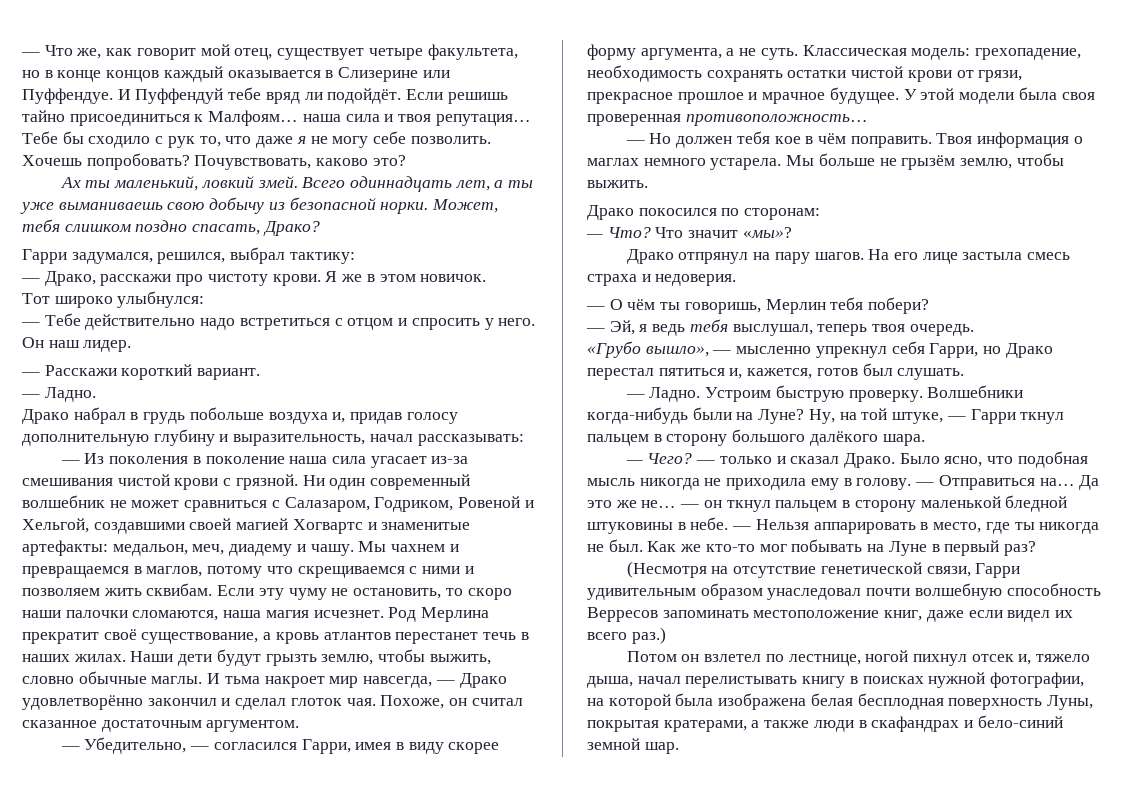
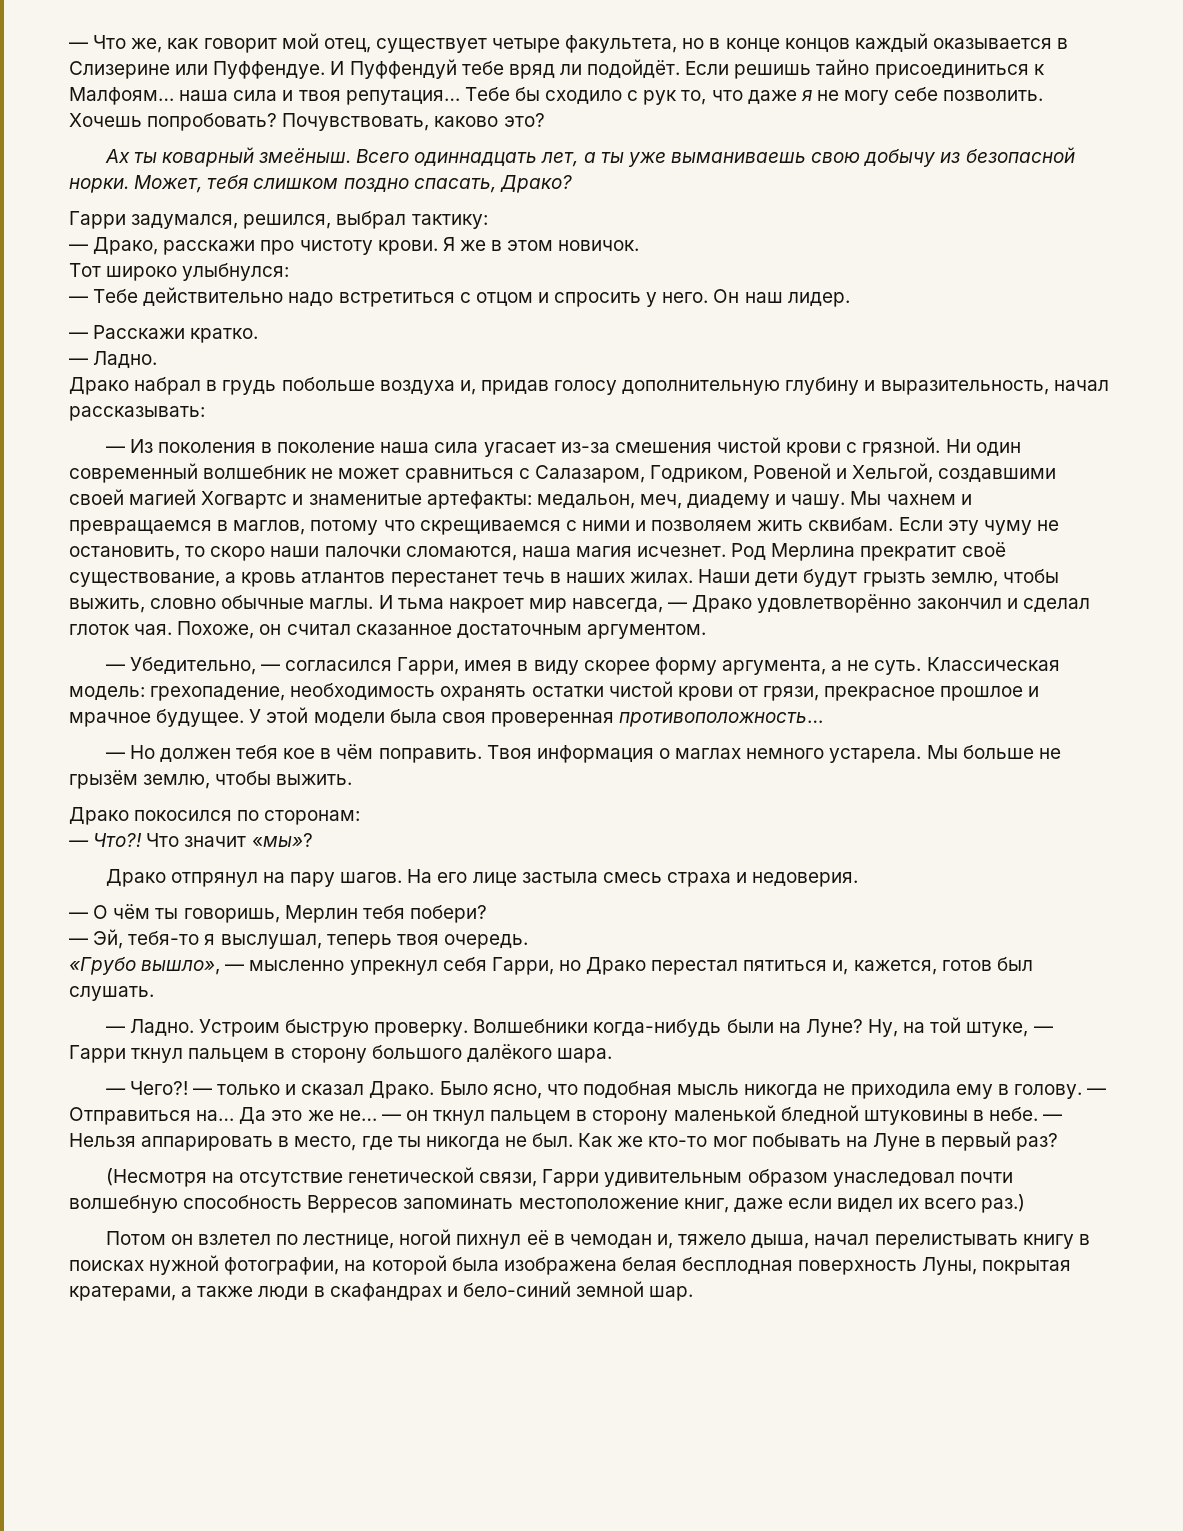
- Ах ты маленький, ловкий змей.
+ Ах ты коварный змеёныш.
- — Расскажи короткий вариант.
+ — Расскажи кратко.
- — Из поколения в поколение наша сила угасает из-за смешивания чистой крови с грязной.
+ — Из поколения в поколение наша сила угасает из-за смешения чистой крови с грязной.
- Классическая модель: грехопадение, необходимость сохранять остатки чистой крови от грязи, прекрасное прошлое и мрачное будущее.
+ Классическая модель: грехопадение, необходимость охранять остатки чистой крови от грязи, прекрасное прошлое и мрачное будущее.
- — Что?
+ — Что?!
- — Эй, я ведь тебя выслушал, теперь твоя очередь.
+ — Эй, тебя-то я выслушал, теперь твоя очередь.
- — Чего?
+ — Чего?!
- Потом он взлетел по лестнице, ногой пихнул отсек и, тяжело дыша, начал перелистывать книгу в поисках нужной фотографии, на которой была изображена белая бесплодная поверхность Луны, покрытая кратерами, а также люди в скафандрах и бело-синий земной шар.
+ Потом он взлетел по лестнице, ногой пихнул её в чемодан и, тяжело дыша, начал перелистывать книгу в поисках нужной фотографии, на которой была изображена белая бесплодная поверхность Луны, покрытая кратерами, а также люди в скафандрах и бело-синий земной шар.

